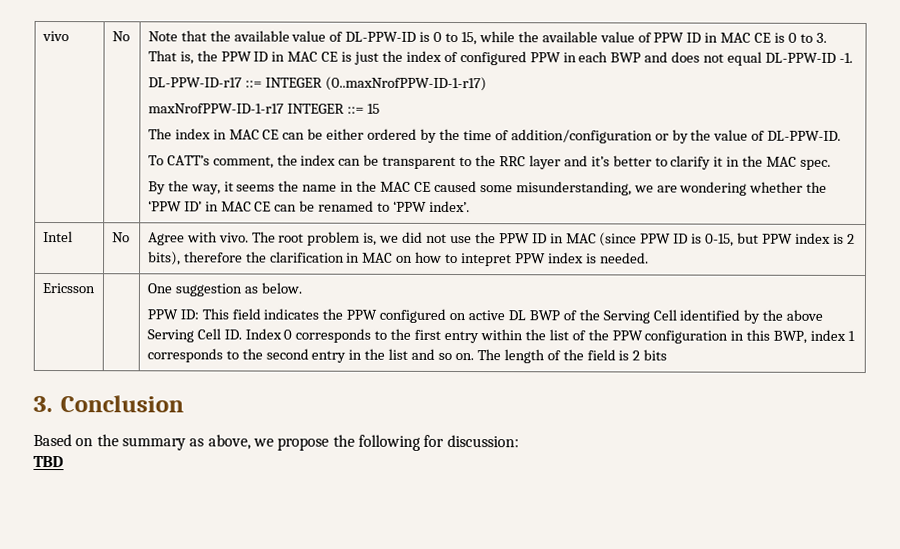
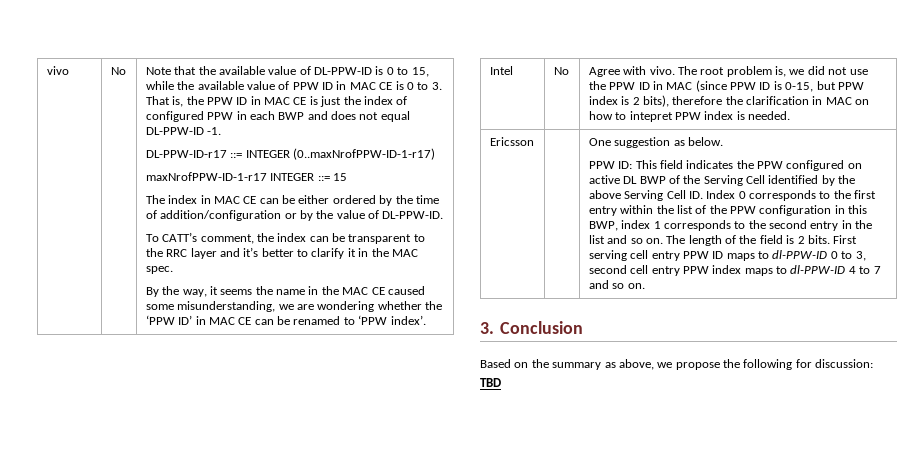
- The length of the field is 2 bits
+ The length of the field is 2 bits. First serving cell entry PPW ID maps to dl-PPW-ID 0 to 3, second cell entry PPW index maps to dl-PPW-ID 4 to 7 and so on.

